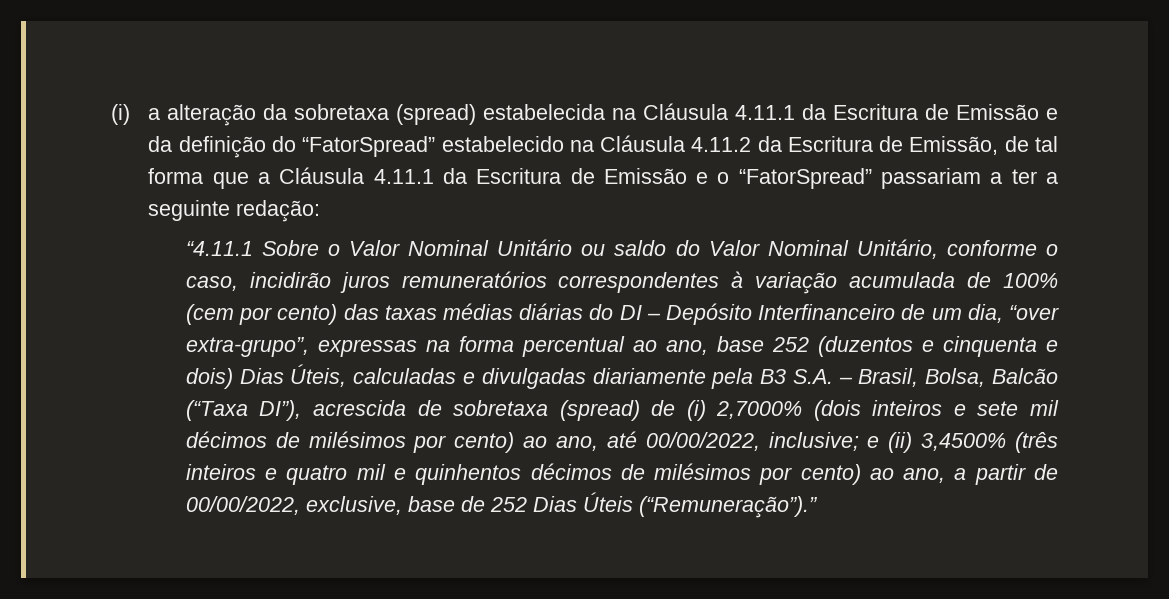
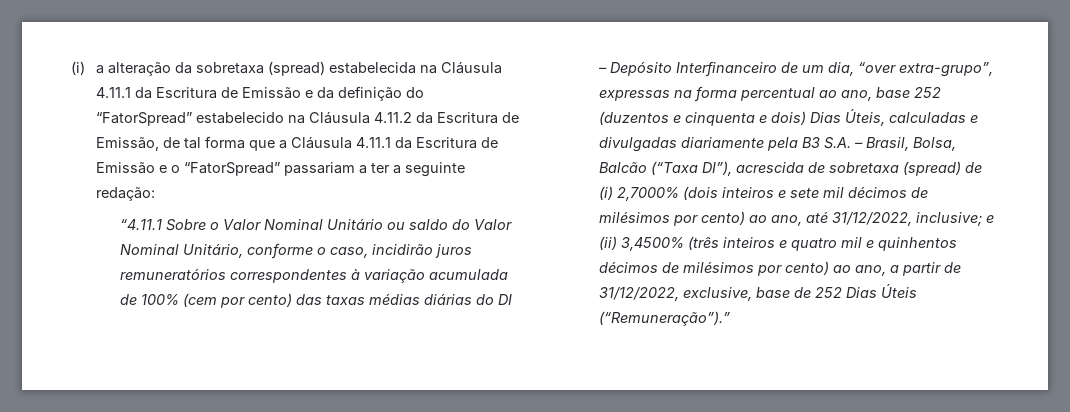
- “4.11.1 Sobre o Valor Nominal Unitário ou saldo do Valor Nominal Unitário, conforme o caso, incidirão juros remuneratórios correspondentes à variação acumulada de 100% (cem por cento) das taxas médias diárias do DI – Depósito Interfinanceiro de um dia, “over extra-grupo”, expressas na forma percentual ao ano, base 252 (duzentos e cinquenta e dois) Dias Úteis, calculadas e divulgadas diariamente pela B3 S.A. – Brasil, Bolsa, Balcão (“Taxa DI”), acrescida de sobretaxa (spread) de (i) 2,7000% (dois inteiros e sete mil décimos de milésimos por cento) ao ano, até 00/00/2022, inclusive;
+ “4.11.1 Sobre o Valor Nominal Unitário ou saldo do Valor Nominal Unitário, conforme o caso, incidirão juros remuneratórios correspondentes à variação acumulada de 100% (cem por cento) das taxas médias diárias do DI – Depósito Interfinanceiro de um dia, “over extra-grupo”, expressas na forma percentual ao ano, base 252 (duzentos e cinquenta e dois) Dias Úteis, calculadas e divulgadas diariamente pela B3 S.A. – Brasil, Bolsa, Balcão (“Taxa DI”), acrescida de sobretaxa (spread) de (i) 2,7000% (dois inteiros e sete mil décimos de milésimos por cento) ao ano, até 31/12/2022, inclusive;
- e (ii) 3,4500% (três inteiros e quatro mil e quinhentos décimos de milésimos por cento) ao ano, a partir de 00/00/2022, exclusive, base de 252 Dias Úteis (“Remuneração”).”
+ e (ii) 3,4500% (três inteiros e quatro mil e quinhentos décimos de milésimos por cento) ao ano, a partir de 31/12/2022, exclusive, base de 252 Dias Úteis (“Remuneração”).”

